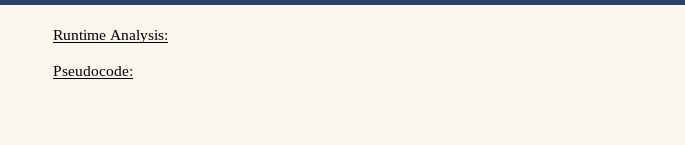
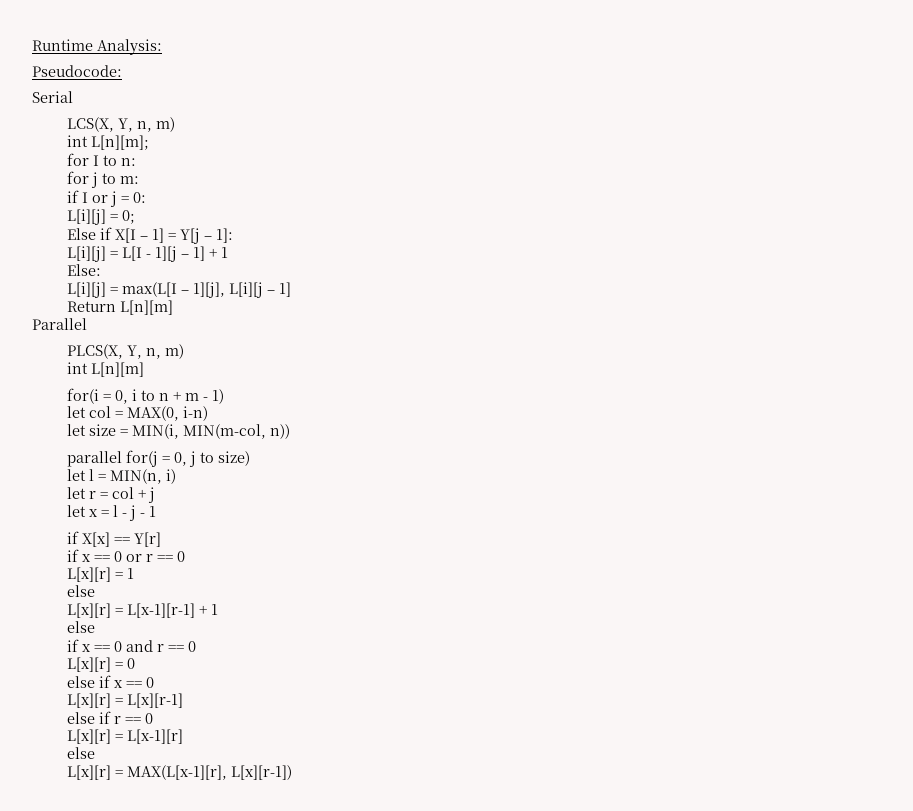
+ Serial
+ LCS(X, Y, n, m)
+ int L[n][m];
+ for I to n:
+ for j to m:
+ if I or j = 0:
+ L[i][j] = 0;
+ Else if X[I – 1] = Y[j – 1]:
+ L[i][j] = L[I - 1][j – 1] + 1
+ Else:
+ L[i][j] = max(L[I – 1][j], L[i][j – 1]
+ Return L[n][m]
+ Parallel
+ PLCS(X, Y, n, m)
+ int L[n][m]
+ for(i = 0, i to n + m - 1)
+ let col = MAX(0, i-n)
+ let size = MIN(i, MIN(m-col, n))
+ parallel for(j = 0, j to size)
+ let l = MIN(n, i)
+ let r = col + j
+ let x = l - j - 1
+ if X[x] == Y[r]
+ if x == 0 or r == 0
+ L[x][r] = 1
+ else
+ L[x][r] = L[x-1][r-1] + 1
+ else
+ if x == 0 and r == 0
+ L[x][r] = 0
+ else if x == 0
+ L[x][r] = L[x][r-1]
+ else if r == 0
+ L[x][r] = L[x-1][r]
+ else
+ L[x][r] = MAX(L[x-1][r], L[x][r-1])

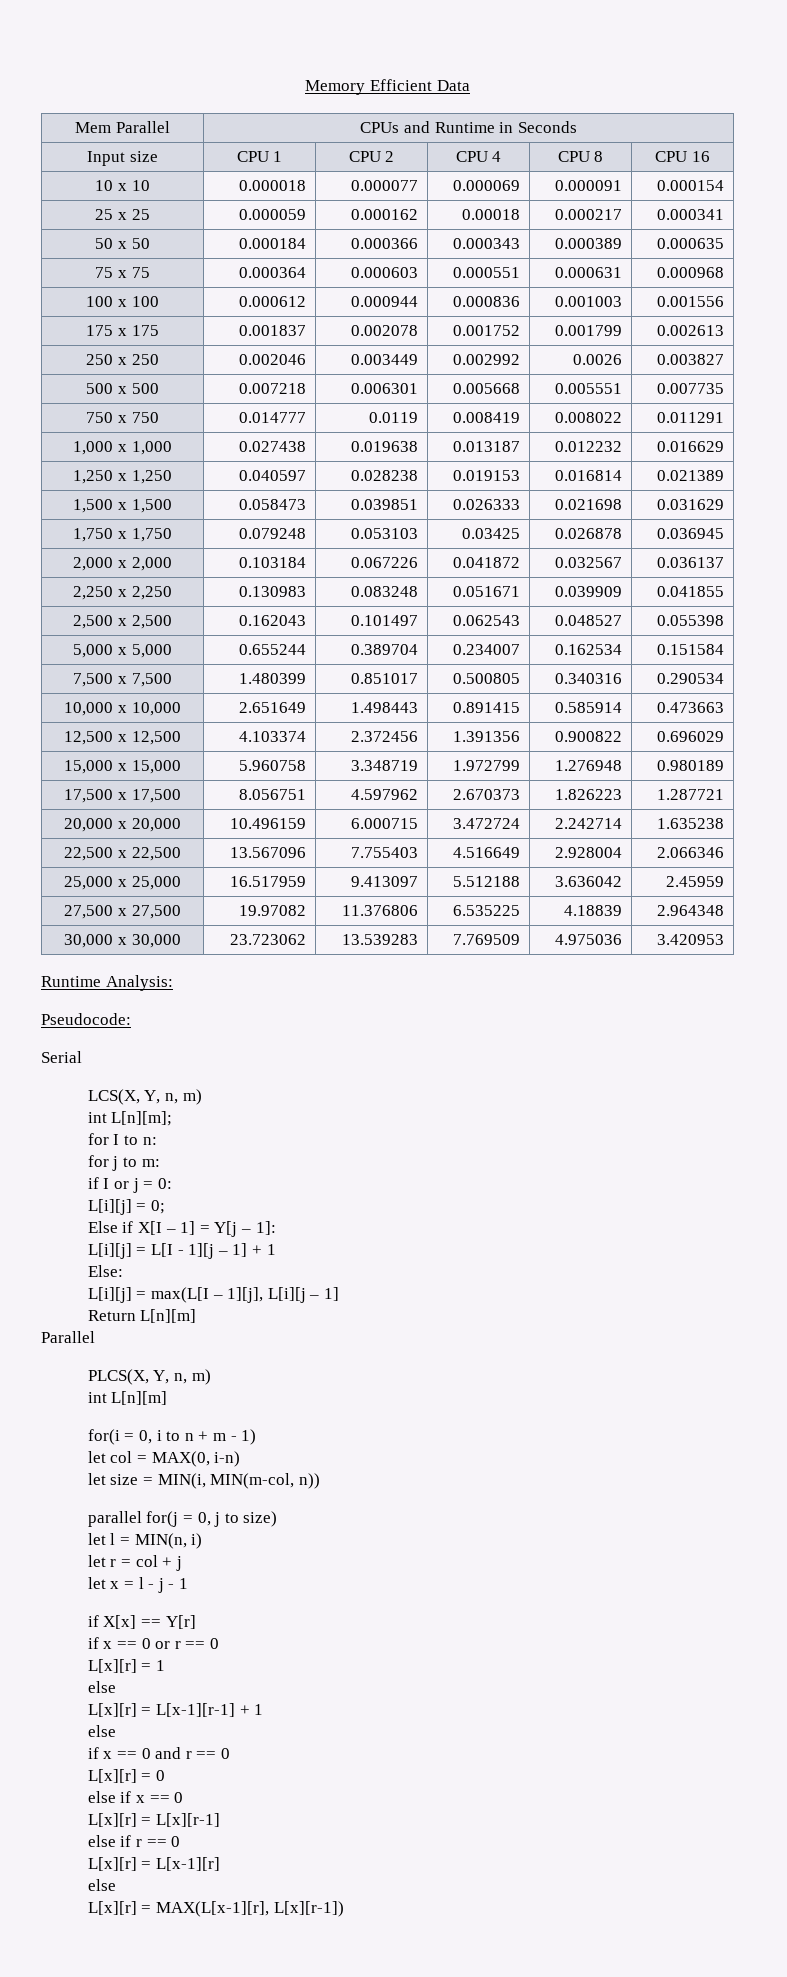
+ Memory Efficient Data
+ Mem Parallel | CPUs and Runtime in Seconds
+ Input size | CPU 1 | CPU 2 | CPU 4 | CPU 8 | CPU 16
+ 10 x 10 | 0.000018 | 0.000077 | 0.000069 | 0.000091 | 0.000154
+ 25 x 25 | 0.000059 | 0.000162 | 0.00018 | 0.000217 | 0.000341
+ 50 x 50 | 0.000184 | 0.000366 | 0.000343 | 0.000389 | 0.000635
+ 75 x 75 | 0.000364 | 0.000603 | 0.000551 | 0.000631 | 0.000968
+ 100 x 100 | 0.000612 | 0.000944 | 0.000836 | 0.001003 | 0.001556
+ 175 x 175 | 0.001837 | 0.002078 | 0.001752 | 0.001799 | 0.002613
+ 250 x 250 | 0.002046 | 0.003449 | 0.002992 | 0.0026 | 0.003827
+ 500 x 500 | 0.007218 | 0.006301 | 0.005668 | 0.005551 | 0.007735
+ 750 x 750 | 0.014777 | 0.0119 | 0.008419 | 0.008022 | 0.011291
+ 1,000 x 1,000 | 0.027438 | 0.019638 | 0.013187 | 0.012232 | 0.016629
+ 1,250 x 1,250 | 0.040597 | 0.028238 | 0.019153 | 0.016814 | 0.021389
+ 1,500 x 1,500 | 0.058473 | 0.039851 | 0.026333 | 0.021698 | 0.031629
+ 1,750 x 1,750 | 0.079248 | 0.053103 | 0.03425 | 0.026878 | 0.036945
+ 2,000 x 2,000 | 0.103184 | 0.067226 | 0.041872 | 0.032567 | 0.036137
+ 2,250 x 2,250 | 0.130983 | 0.083248 | 0.051671 | 0.039909 | 0.041855
+ 2,500 x 2,500 | 0.162043 | 0.101497 | 0.062543 | 0.048527 | 0.055398
+ 5,000 x 5,000 | 0.655244 | 0.389704 | 0.234007 | 0.162534 | 0.151584
+ 7,500 x 7,500 | 1.480399 | 0.851017 | 0.500805 | 0.340316 | 0.290534
+ 10,000 x 10,000 | 2.651649 | 1.498443 | 0.891415 | 0.585914 | 0.473663
+ 12,500 x 12,500 | 4.103374 | 2.372456 | 1.391356 | 0.900822 | 0.696029
+ 15,000 x 15,000 | 5.960758 | 3.348719 | 1.972799 | 1.276948 | 0.980189
+ 17,500 x 17,500 | 8.056751 | 4.597962 | 2.670373 | 1.826223 | 1.287721
+ 20,000 x 20,000 | 10.496159 | 6.000715 | 3.472724 | 2.242714 | 1.635238
+ 22,500 x 22,500 | 13.567096 | 7.755403 | 4.516649 | 2.928004 | 2.066346
+ 25,000 x 25,000 | 16.517959 | 9.413097 | 5.512188 | 3.636042 | 2.45959
+ 27,500 x 27,500 | 19.97082 | 11.376806 | 6.535225 | 4.18839 | 2.964348
+ 30,000 x 30,000 | 23.723062 | 13.539283 | 7.769509 | 4.975036 | 3.420953

